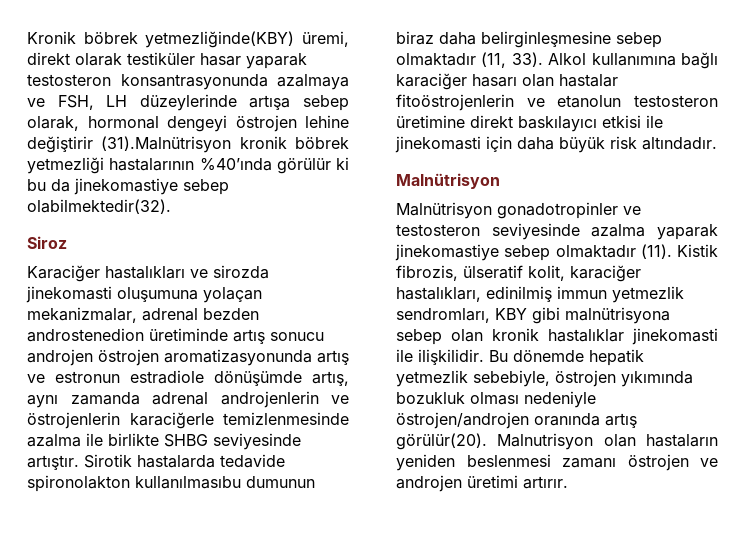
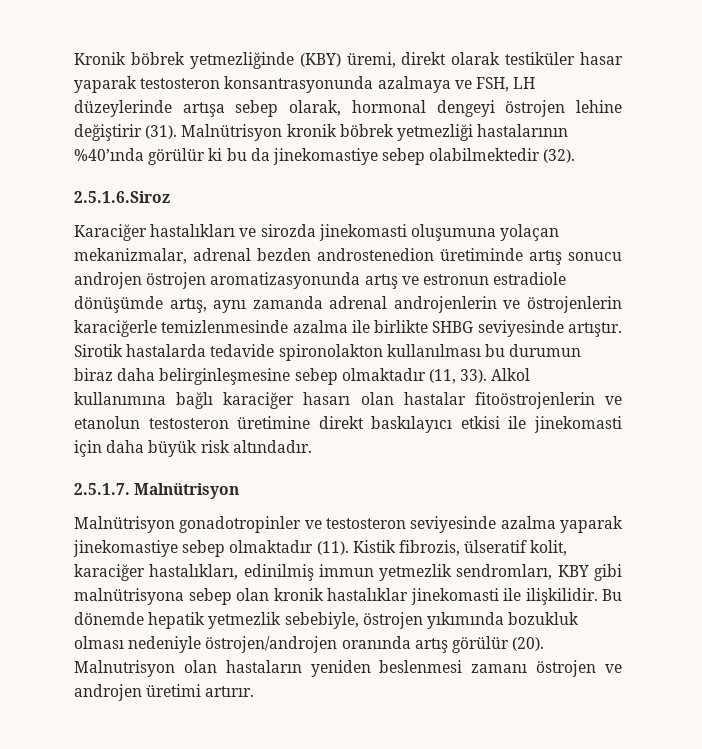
- Kronik böbrek yetmezliğinde(KBY) üremi, direkt olarak testiküler hasar yaparak testosteron konsantrasyonunda azalmaya ve FSH, LH düzeylerinde artışa sebep olarak, hormonal dengeyi östrojen lehine değiştirir (31).Malnütrisyon kronik böbrek yetmezliği hastalarının %40’ında görülür ki bu da jinekomastiye sebep olabilmektedir(32).
- Siroz
+ Kronik böbrek yetmezliğinde (KBY) üremi, direkt olarak testiküler hasar yaparak testosteron konsantrasyonunda azalmaya ve FSH, LH düzeylerinde artışa sebep olarak, hormonal dengeyi östrojen lehine değiştirir (31). Malnütrisyon kronik böbrek yetmezliği hastalarının %40’ında görülür ki bu da jinekomastiye sebep olabilmektedir (32).
+ 2.5.1.6.Siroz
- Sirotik hastalarda tedavide spironolakton kullanılmasıbu dumunun biraz daha belirginleşmesine sebep olmaktadır (11, 33).
+ Sirotik hastalarda tedavide spironolakton kullanılması bu durumun biraz daha belirginleşmesine sebep olmaktadır (11, 33).
  Alkol kullanımına bağlı karaciğer hasarı olan hastalar fitoöstrojenlerin ve etanolun testosteron üretimine direkt baskılayıcı etkisi ile jinekomasti için daha büyük risk altındadır.
- Malnütrisyon
+ 2.5.1.7. Malnütrisyon
- Bu dönemde hepatik yetmezlik sebebiyle, östrojen yıkımında bozukluk olması nedeniyle östrojen/androjen oranında artış görülür(20).
+ Bu dönemde hepatik yetmezlik sebebiyle, östrojen yıkımında bozukluk olması nedeniyle östrojen/androjen oranında artış görülür (20).

